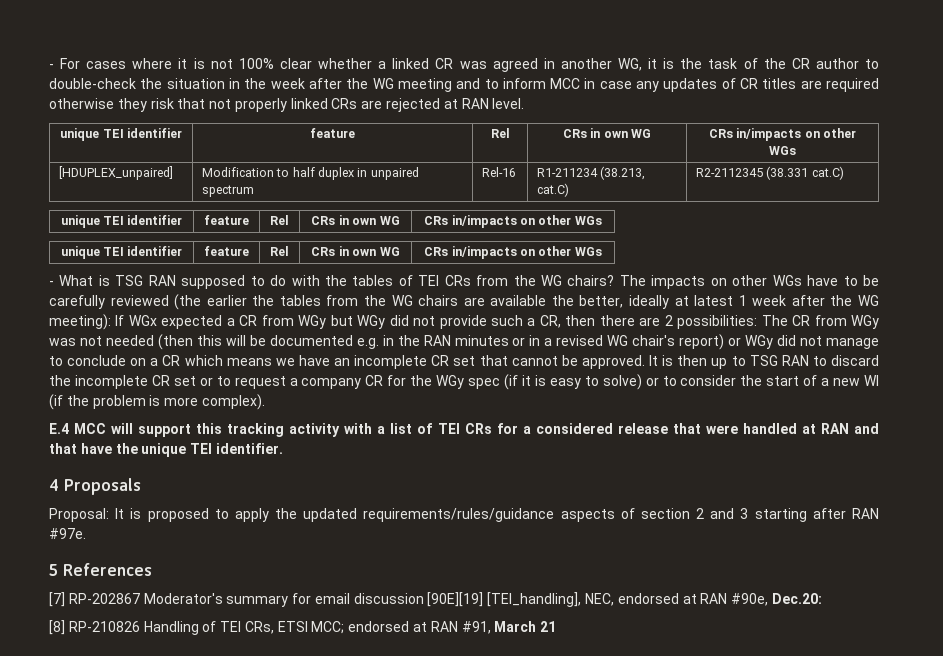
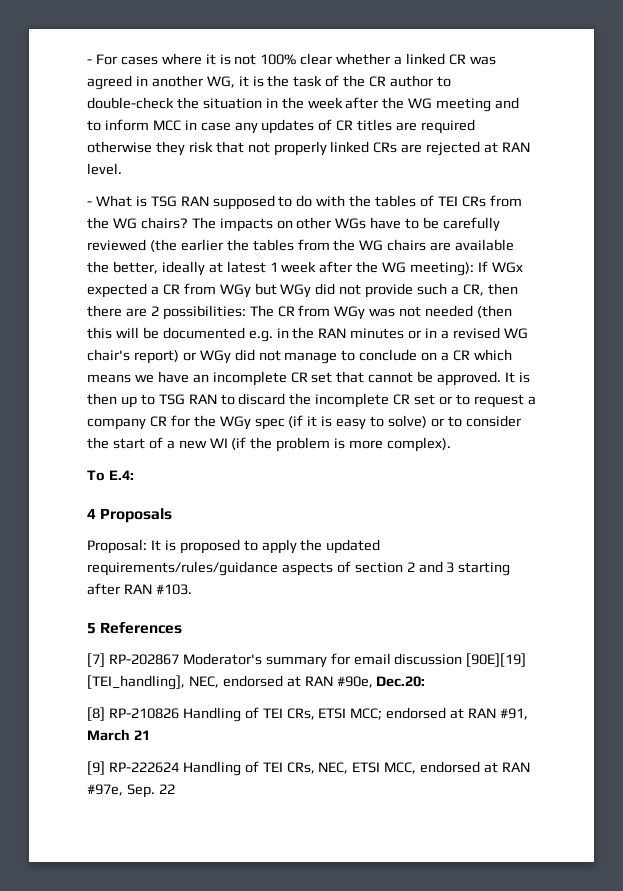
  - For cases where it is not 100% clear whether a linked CR was agreed in another WG, it is the task of the CR author to double-check the situation in the week after the WG meeting and to inform MCC in case any updates of CR titles are required otherwise they risk that not properly linked CRs are rejected at RAN level.
- unique TEI identifier | feature | Rel | CRs in own WG | CRs in/impacts on other WGs
- [HDUPLEX_unpaired] | Modification to half duplex in unpaired spectrum | Rel-16 | R1-211234 (38.213, cat.C) | R2-2112345 (38.331 cat.C)
- unique TEI identifier | feature | Rel | CRs in own WG | CRs in/impacts on other WGs
- unique TEI identifier | feature | Rel | CRs in own WG | CRs in/impacts on other WGs
- E.4 MCC will support this tracking activity with a list of TEI CRs for a considered release that were handled at RAN and that have the unique TEI identifier.
+ To E.4:
- Proposal: It is proposed to apply the updated requirements/rules/guidance aspects of section 2 and 3 starting after RAN #97e.
+ Proposal: It is proposed to apply the updated requirements/rules/guidance aspects of section 2 and 3 starting after RAN #103.
+ [9] RP-222624 Handling of TEI CRs, NEC, ETSI MCC, endorsed at RAN #97e, Sep. 22

